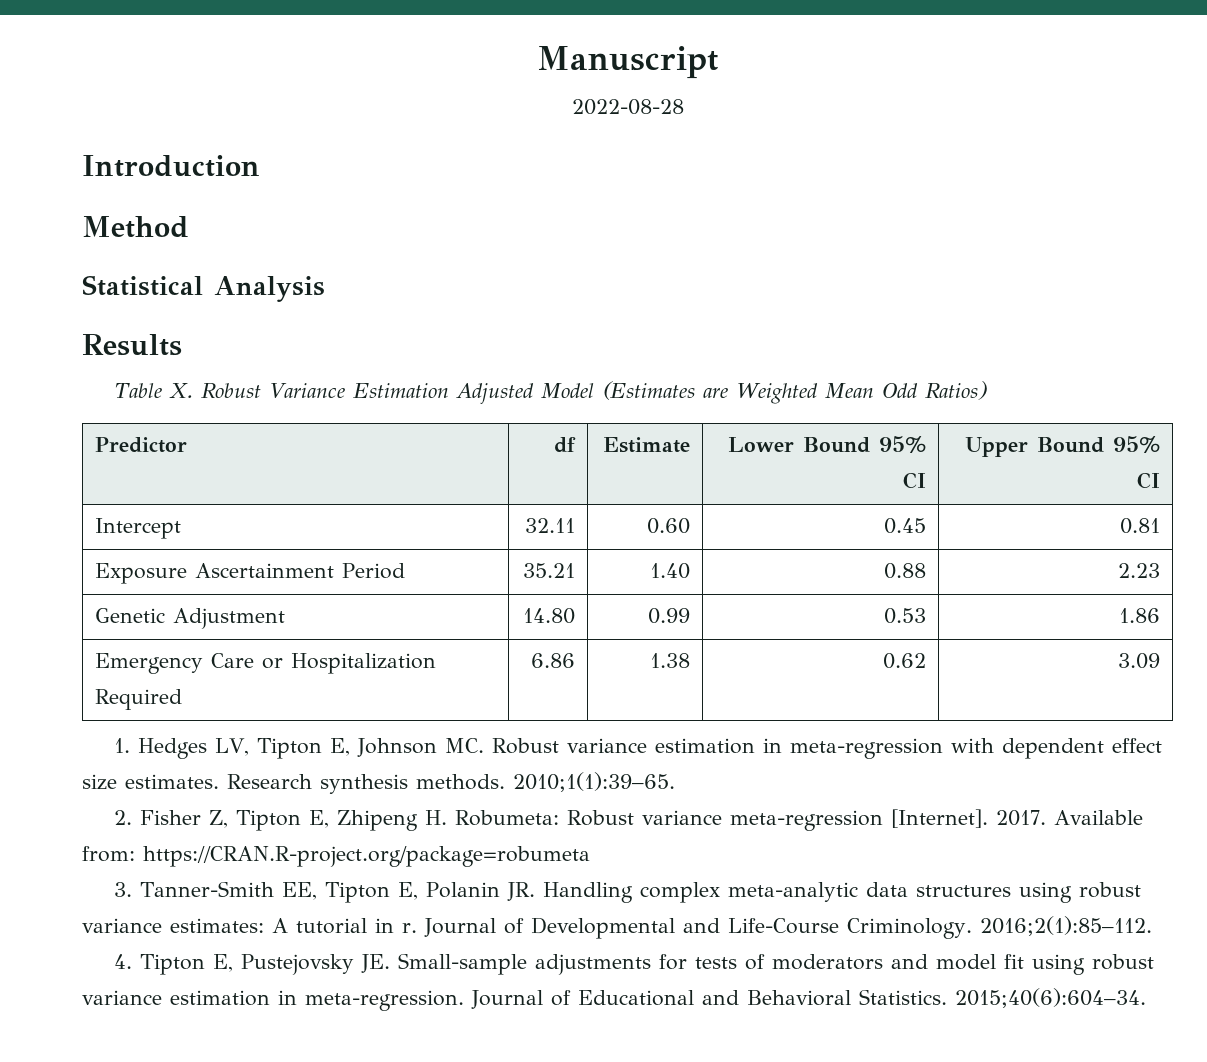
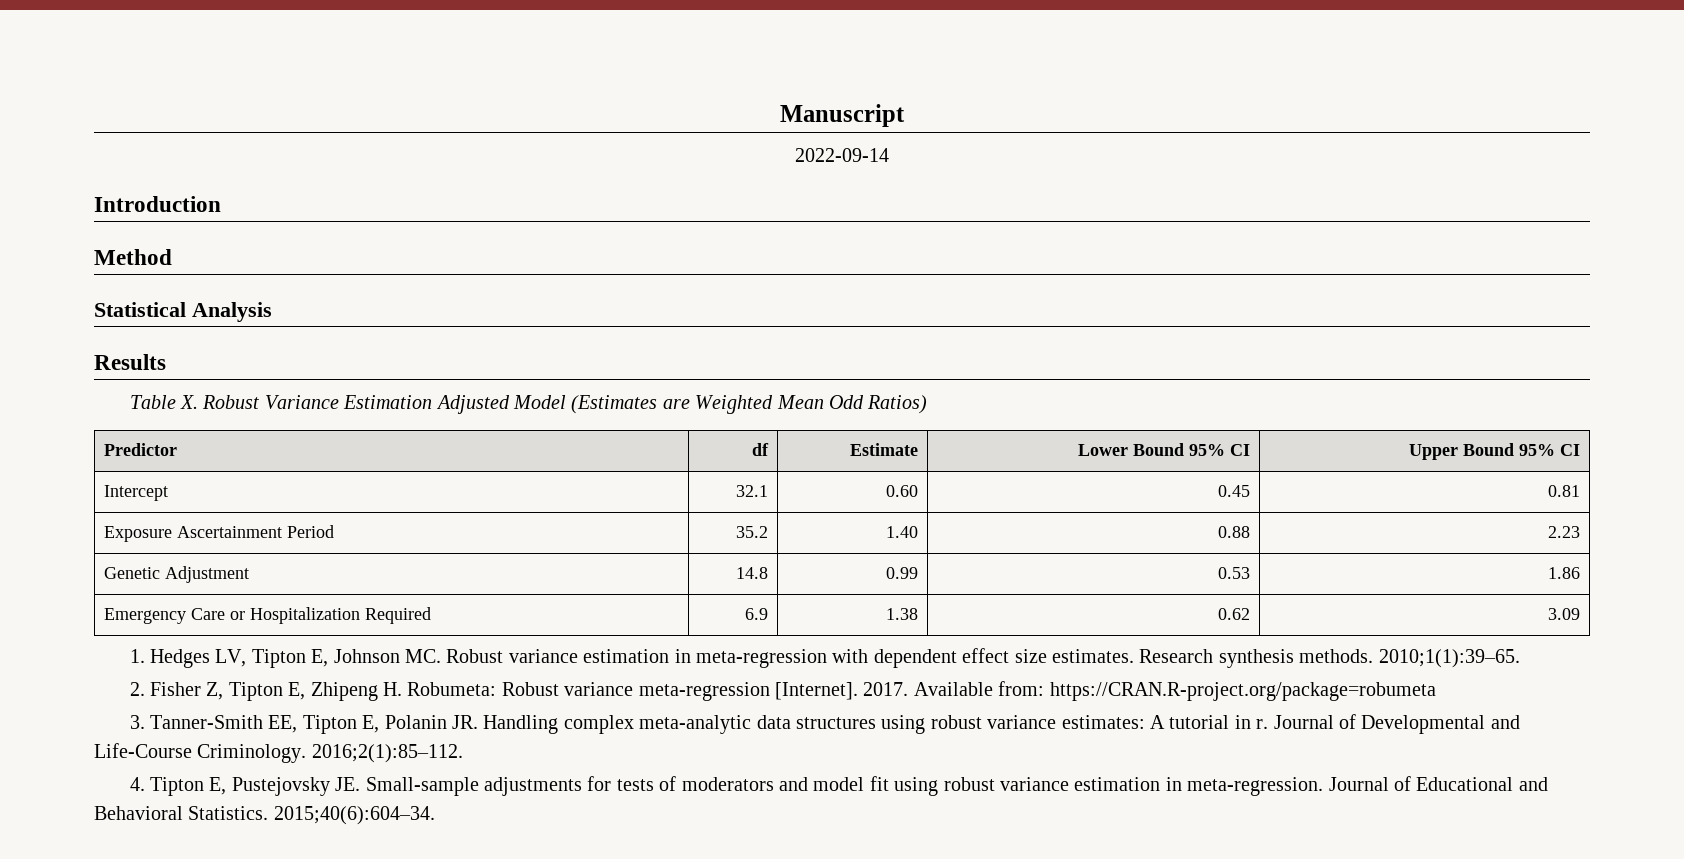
- 2022-08-28
+ 2022-09-14
- Intercept | 32.11 | 0.60 | 0.45 | 0.81
+ Intercept | 32.1 | 0.60 | 0.45 | 0.81
- Exposure Ascertainment Period | 35.21 | 1.40 | 0.88 | 2.23
+ Exposure Ascertainment Period | 35.2 | 1.40 | 0.88 | 2.23
- Genetic Adjustment | 14.80 | 0.99 | 0.53 | 1.86
+ Genetic Adjustment | 14.8 | 0.99 | 0.53 | 1.86
- Emergency Care or Hospitalization Required | 6.86 | 1.38 | 0.62 | 3.09
+ Emergency Care or Hospitalization Required | 6.9 | 1.38 | 0.62 | 3.09

